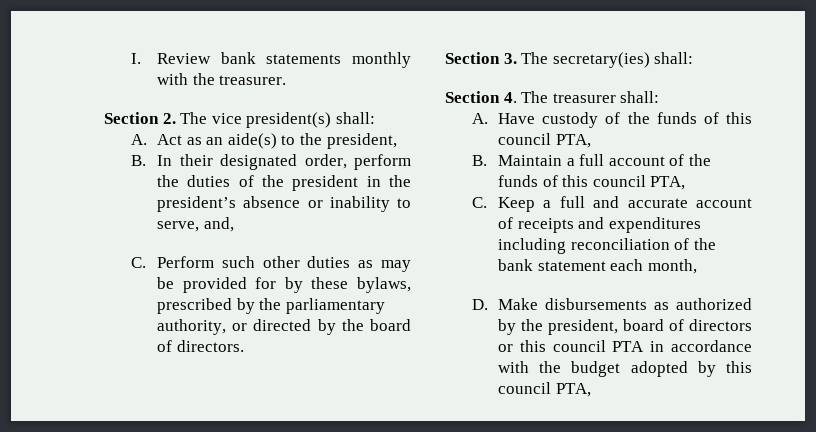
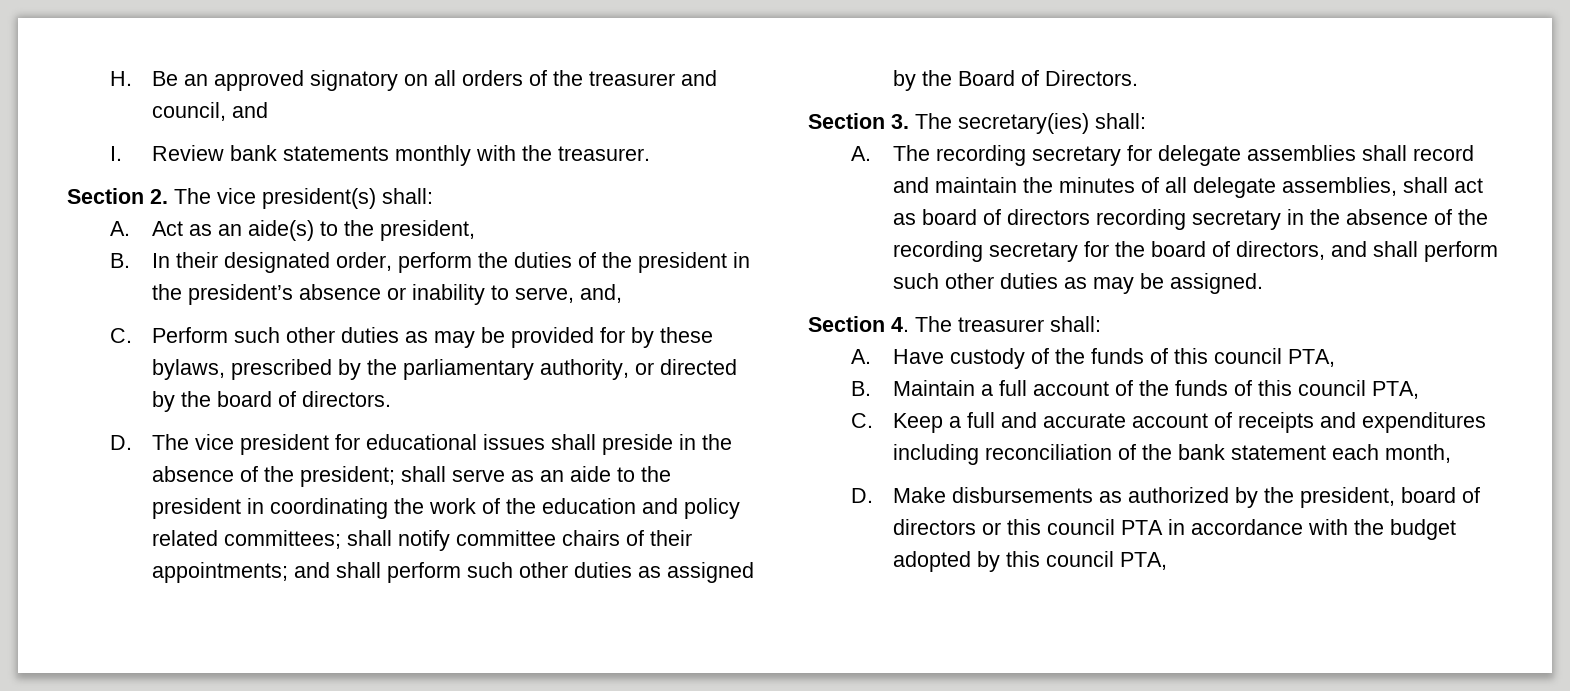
+ H. Be an approved signatory on all orders of the treasurer and council, and
+ D. The vice president for educational issues shall preside in the absence of the president; shall serve as an aide to the president in coordinating the work of the education and policy related committees; shall notify committee chairs of their appointments; and shall perform such other duties as assigned by the Board of Directors.
+ A. The recording secretary for delegate assemblies shall record and maintain the minutes of all delegate assemblies, shall act as board of directors recording secretary in the absence of the recording secretary for the board of directors, and shall perform such other duties as may be assigned.

